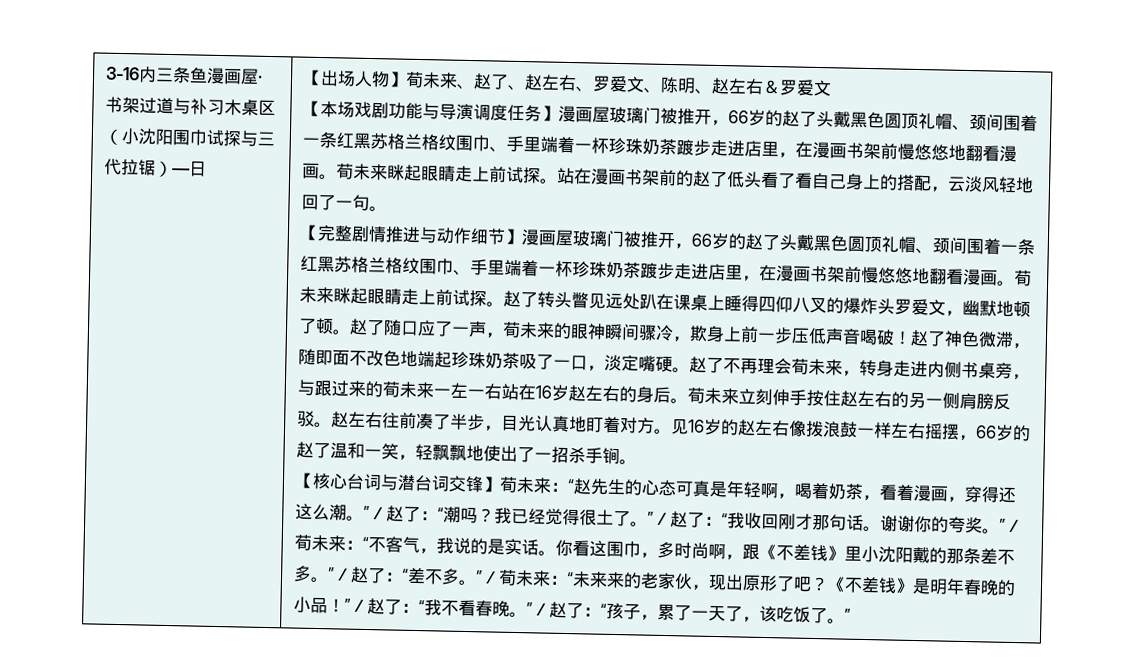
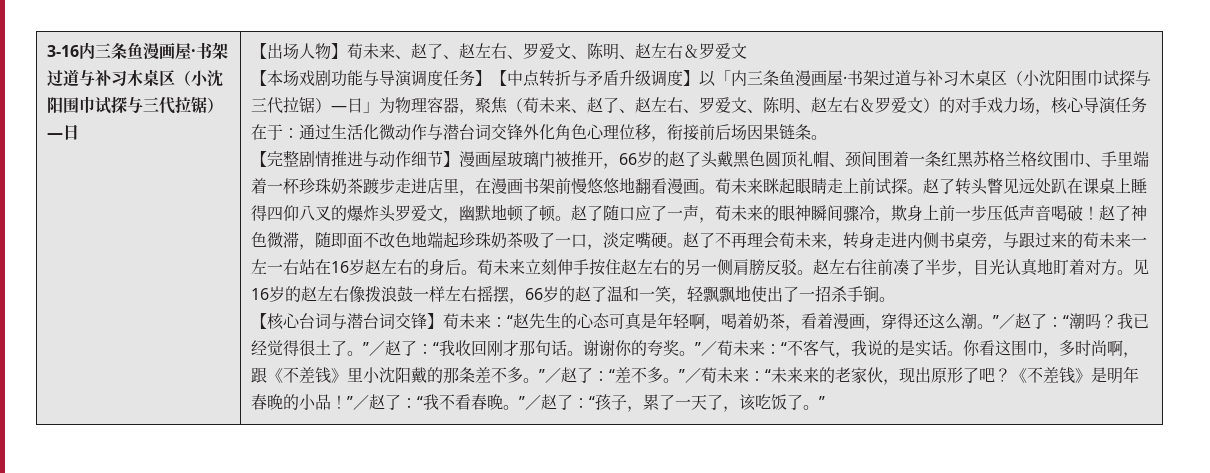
- 【本场戏剧功能与导演调度任务】漫画屋玻璃门被推开，66岁的赵了头戴黑色圆顶礼帽、颈间围着一条红黑苏格兰格纹围巾、手里端着一杯珍珠奶茶踱步走进店里，在漫画书架前慢悠悠地翻看漫画。荀未来眯起眼睛走上前试探。站在漫画书架前的赵了低头看了看自己身上的搭配，云淡风轻地回了一句。
+ 【本场戏剧功能与导演调度任务】【中点转折与矛盾升级调度】以「内三条鱼漫画屋·书架过道与补习木桌区（小沈阳围巾试探与三代拉锯）—日」为物理容器，聚焦（荀未来、赵了、赵左右、罗爱文、陈明、赵左右＆罗爱文）的对手戏力场，核心导演任务在于：通过生活化微动作与潜台词交锋外化角色心理位移，衔接前后场因果链条。

